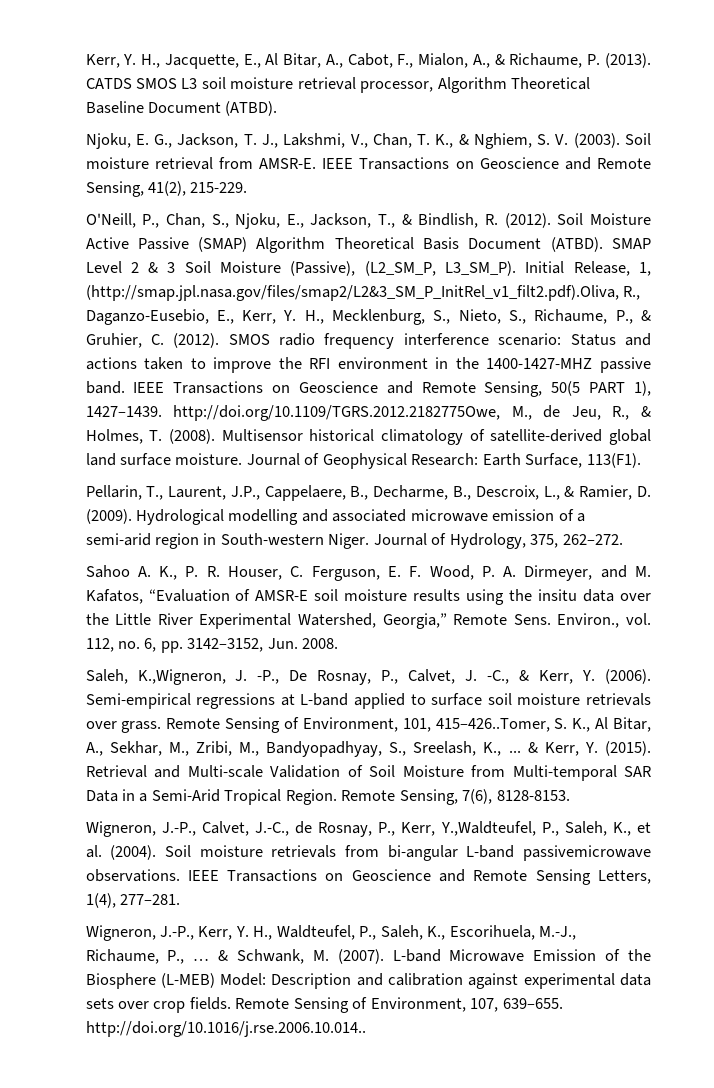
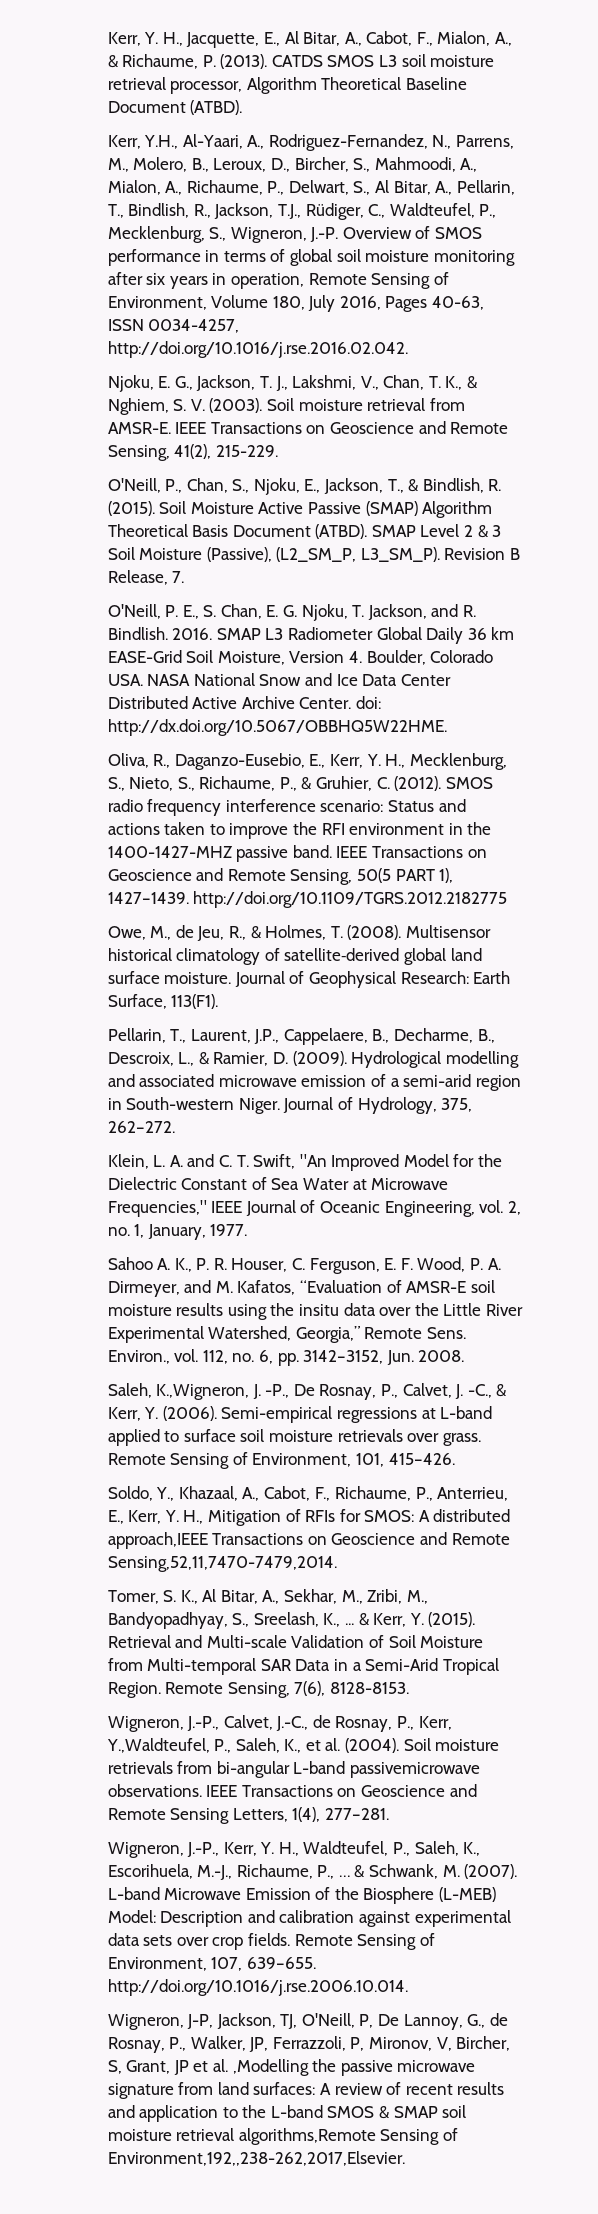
+ Kerr, Y.H., Al-Yaari, A., Rodriguez-Fernandez, N., Parrens, M., Molero, B., Leroux, D., Bircher, S., Mahmoodi, A., Mialon, A., Richaume, P., Delwart, S., Al Bitar, A., Pellarin, T., Bindlish, R., Jackson, T.J., Rüdiger, C., Waldteufel, P., Mecklenburg, S., Wigneron, J.-P. Overview of SMOS performance in terms of global soil moisture monitoring after six years in operation, Remote Sensing of Environment, Volume 180, July 2016, Pages 40-63, ISSN 0034-4257, http://doi.org/10.1016/j.rse.2016.02.042.
- O'Neill, P., Chan, S., Njoku, E., Jackson, T., & Bindlish, R. (2012).
+ O'Neill, P., Chan, S., Njoku, E., Jackson, T., & Bindlish, R. (2015).
- Initial Release, 1, (http://smap.jpl.nasa.gov/files/smap2/L2&3_SM_P_InitRel_v1_filt2.pdf).Oliva, R., Daganzo-Eusebio, E., Kerr, Y. H., Mecklenburg, S., Nieto, S., Richaume, P., & Gruhier, C. (2012).
+ Revision B Release, 7.
+ O'Neill, P. E., S. Chan, E. G. Njoku, T. Jackson, and R. Bindlish. 2016. SMAP L3 Radiometer Global Daily 36 km EASE-Grid Soil Moisture, Version 4. Boulder, Colorado USA. NASA National Snow and Ice Data Center Distributed Active Archive Center. doi: http://dx.doi.org/10.5067/OBBHQ5W22HME.
+ Oliva, R., Daganzo-Eusebio, E., Kerr, Y. H., Mecklenburg, S., Nieto, S., Richaume, P., & Gruhier, C. (2012).
- IEEE Transactions on Geoscience and Remote Sensing, 50(5 PART 1), 1427–1439. http://doi.org/10.1109/TGRS.2012.2182775Owe, M., de Jeu, R., & Holmes, T. (2008).
+ IEEE Transactions on Geoscience and Remote Sensing, 50(5 PART 1), 1427–1439. http://doi.org/10.1109/TGRS.2012.2182775
+ Owe, M., de Jeu, R., & Holmes, T. (2008).
+ Klein, L. A. and C. T. Swift, "An Improved Model for the Dielectric Constant of Sea Water at Microwave Frequencies," IEEE Journal of Oceanic Engineering, vol. 2, no. 1, January, 1977.
- Remote Sensing of Environment, 101, 415–426..Tomer, S. K., Al Bitar, A., Sekhar, M., Zribi, M., Bandyopadhyay, S., Sreelash, K., ...
+ Remote Sensing of Environment, 101, 415–426.
+ Soldo, Y., Khazaal, A., Cabot, F., Richaume, P., Anterrieu, E., Kerr, Y. H., Mitigation of RFIs for SMOS: A distributed approach,IEEE Transactions on Geoscience and Remote Sensing,52,11,7470-7479,2014.
+ Tomer, S. K., Al Bitar, A., Sekhar, M., Zribi, M., Bandyopadhyay, S., Sreelash, K., ...
- Remote Sensing of Environment, 107, 639–655. http://doi.org/10.1016/j.rse.2006.10.014..
+ Remote Sensing of Environment, 107, 639–655. http://doi.org/10.1016/j.rse.2006.10.014.
+ Wigneron, J-P, Jackson, TJ, O'Neill, P, De Lannoy, G., de Rosnay, P., Walker, JP, Ferrazzoli, P, Mironov, V, Bircher, S, Grant, JP et al. ,Modelling the passive microwave signature from land surfaces: A review of recent results and application to the L-band SMOS & SMAP soil moisture retrieval algorithms,Remote Sensing of Environment,192,,238-262,2017,Elsevier.

